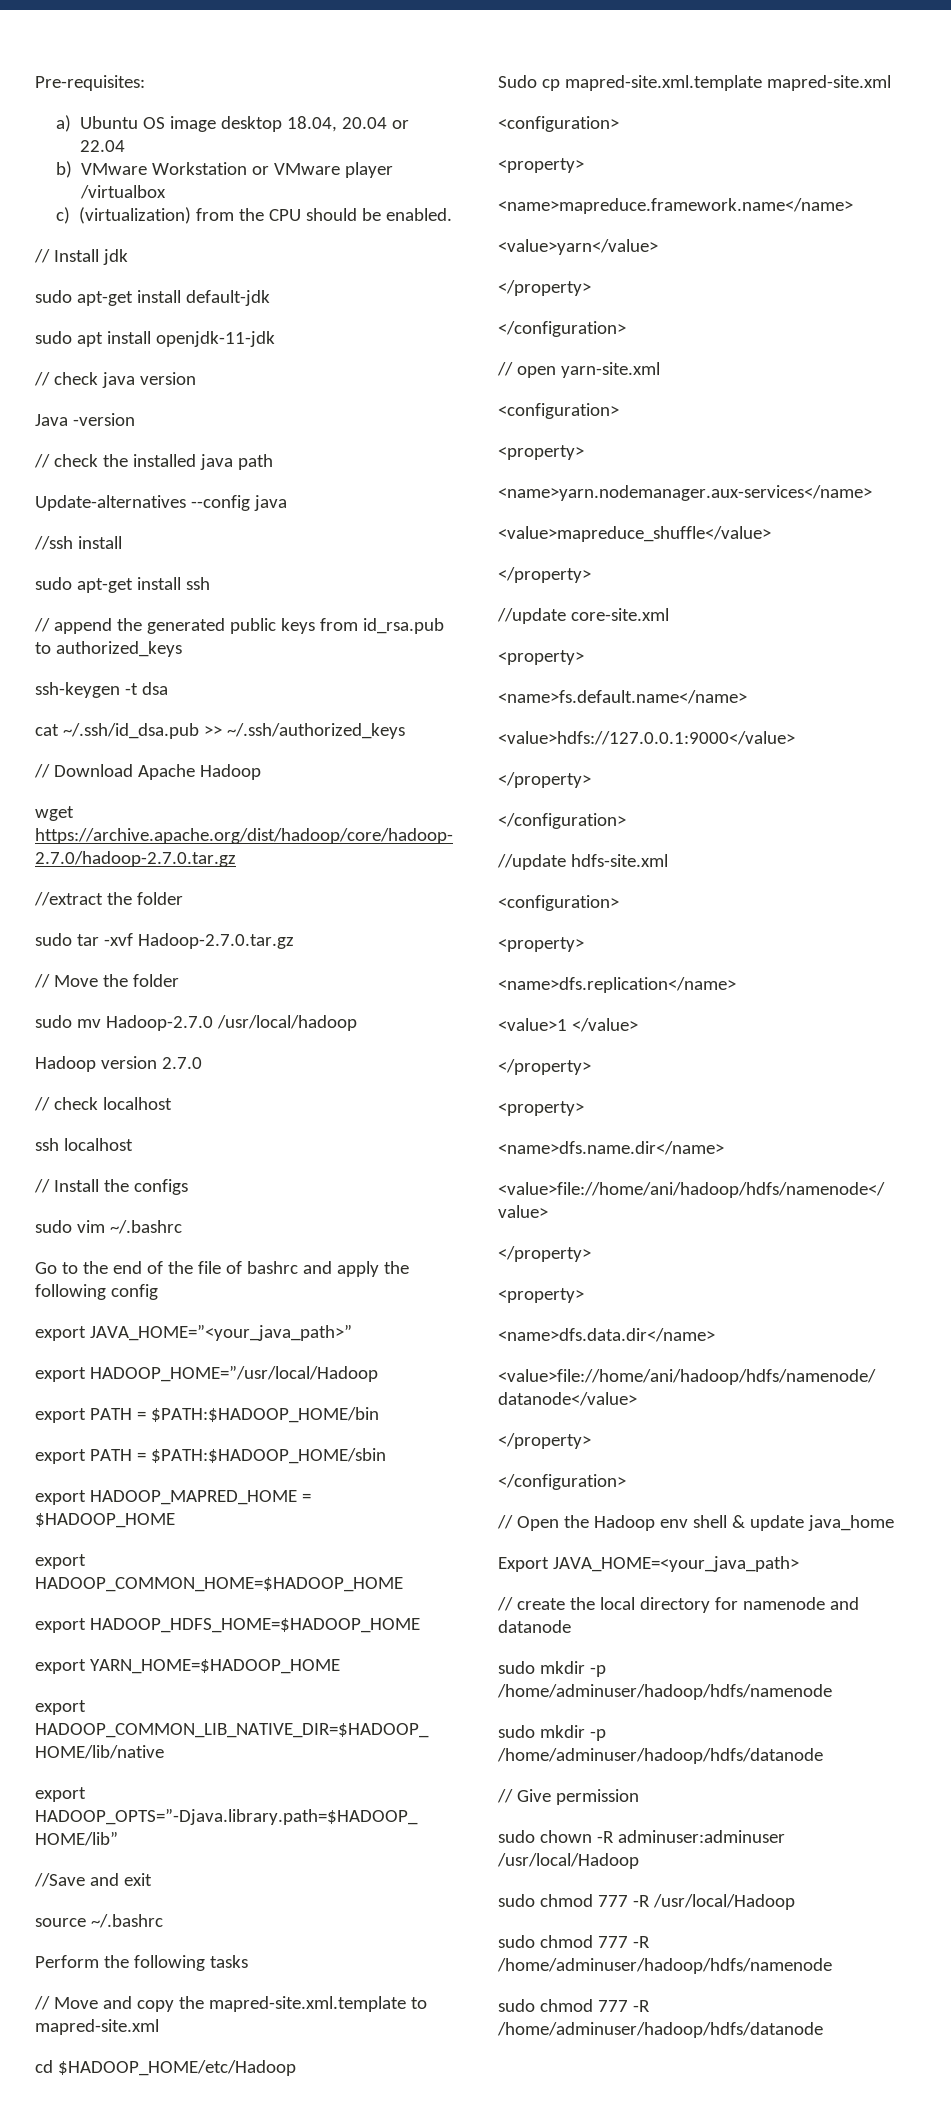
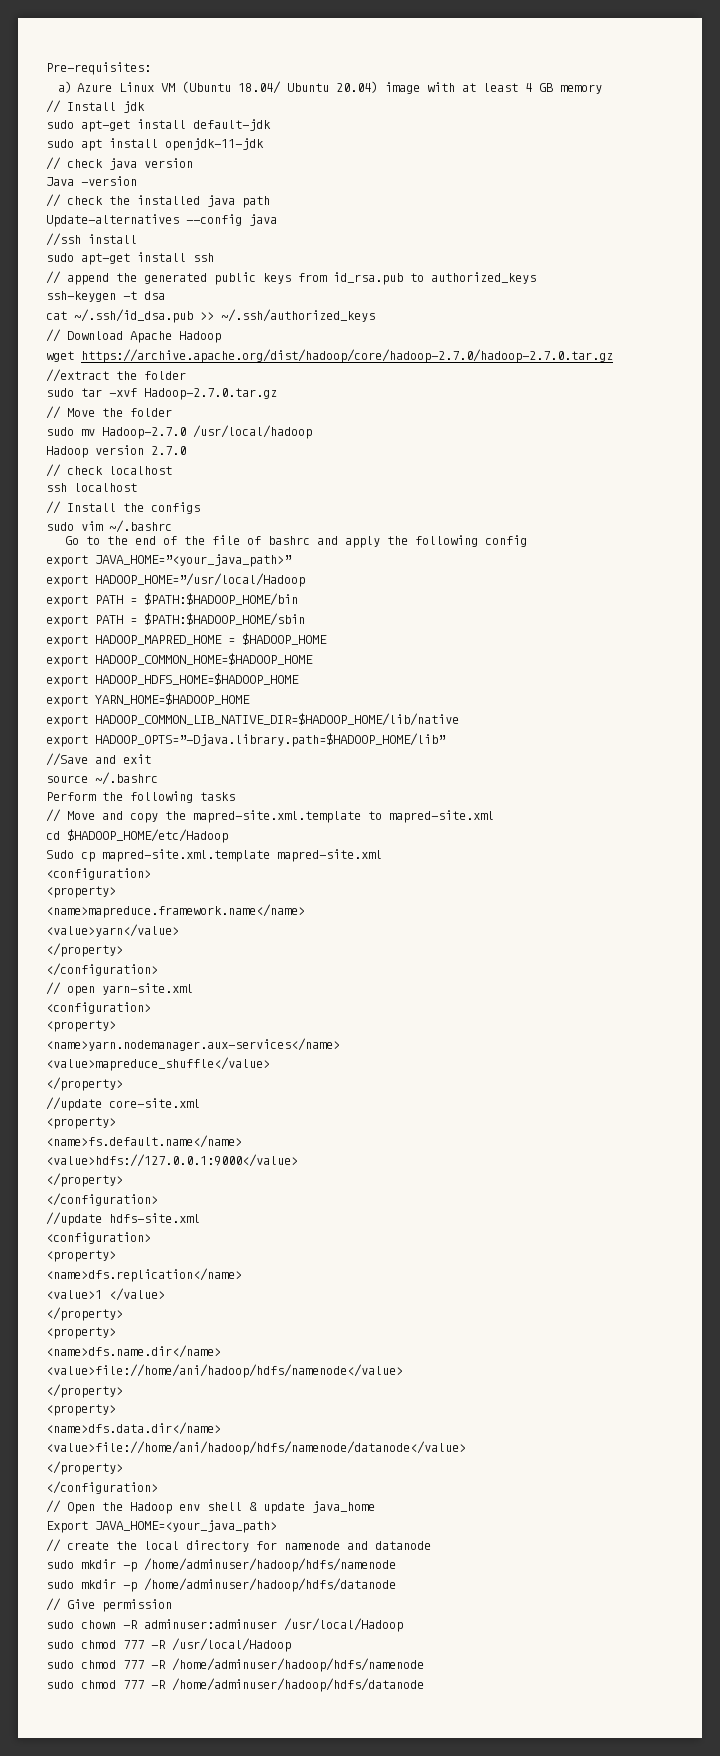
- a) Ubuntu OS image desktop 18.04, 20.04 or 22.04
- b) VMware Workstation or VMware player /virtualbox
- c) (virtualization) from the CPU should be enabled.
+ a) Azure Linux VM (Ubuntu 18.04/ Ubuntu 20.04) image with at least 4 GB memory

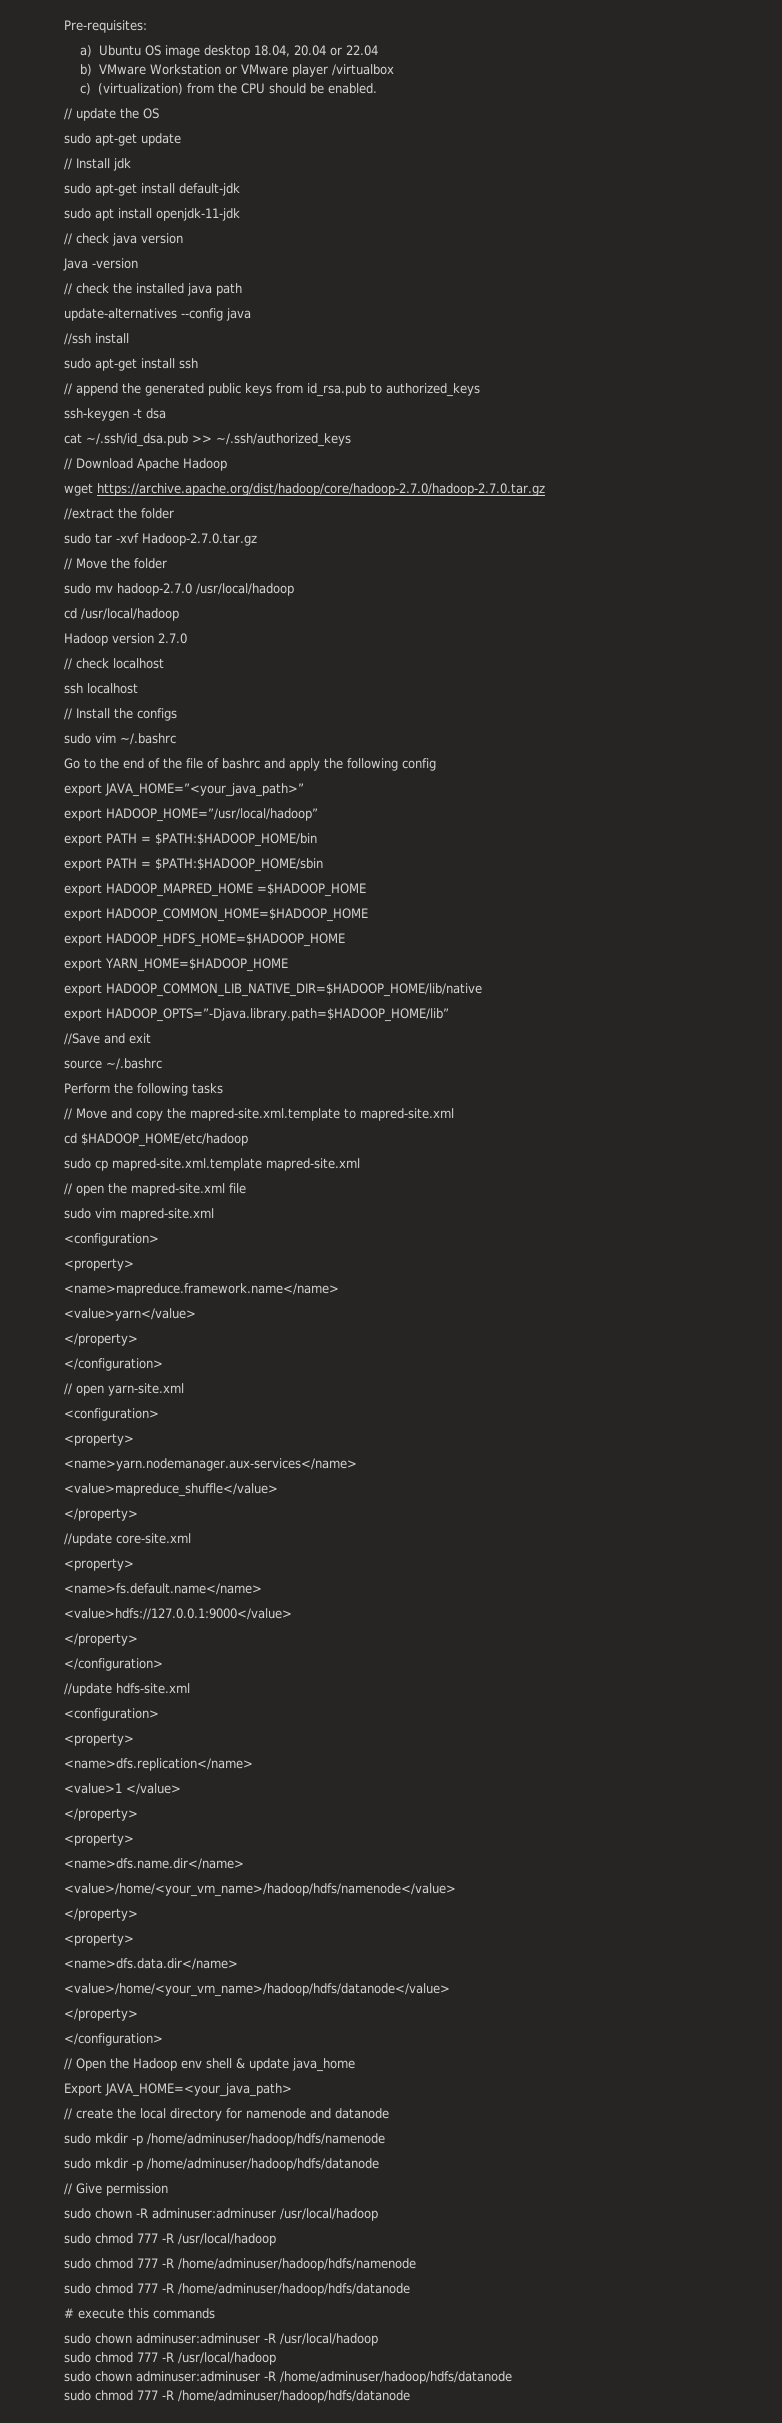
- a) Azure Linux VM (Ubuntu 18.04/ Ubuntu 20.04) image with at least 4 GB memory
+ a) Ubuntu OS image desktop 18.04, 20.04 or 22.04
+ b) VMware Workstation or VMware player /virtualbox
+ c) (virtualization) from the CPU should be enabled.
+ // update the OS
+ sudo apt-get update
- Update-alternatives --config java
+ update-alternatives --config java
- sudo mv Hadoop-2.7.0 /usr/local/hadoop
+ sudo mv hadoop-2.7.0 /usr/local/hadoop
+ cd /usr/local/hadoop
- export HADOOP_HOME=”/usr/local/Hadoop
+ export HADOOP_HOME=”/usr/local/hadoop”
- export HADOOP_MAPRED_HOME = $HADOOP_HOME
+ export HADOOP_MAPRED_HOME =$HADOOP_HOME
- cd $HADOOP_HOME/etc/Hadoop
- Sudo cp mapred-site.xml.template mapred-site.xml
+ cd $HADOOP_HOME/etc/hadoop
+ sudo cp mapred-site.xml.template mapred-site.xml
+ // open the mapred-site.xml file
+ sudo vim mapred-site.xml
- <value>file://home/ani/hadoop/hdfs/namenode</value>
+ <value>/home/<your_vm_name>/hadoop/hdfs/namenode</value>
- <value>file://home/ani/hadoop/hdfs/namenode/datanode</value>
+ <value>/home/<your_vm_name>/hadoop/hdfs/datanode</value>
- sudo chown -R adminuser:adminuser /usr/local/Hadoop
- sudo chmod 777 -R /usr/local/Hadoop
+ sudo chown -R adminuser:adminuser /usr/local/hadoop
+ sudo chmod 777 -R /usr/local/hadoop
+ # execute this commands
+ sudo chown adminuser:adminuser -R /usr/local/hadoop
+ sudo chmod 777 -R /usr/local/hadoop
+ sudo chown adminuser:adminuser -R /home/adminuser/hadoop/hdfs/datanode
+ sudo chmod 777 -R /home/adminuser/hadoop/hdfs/datanode

